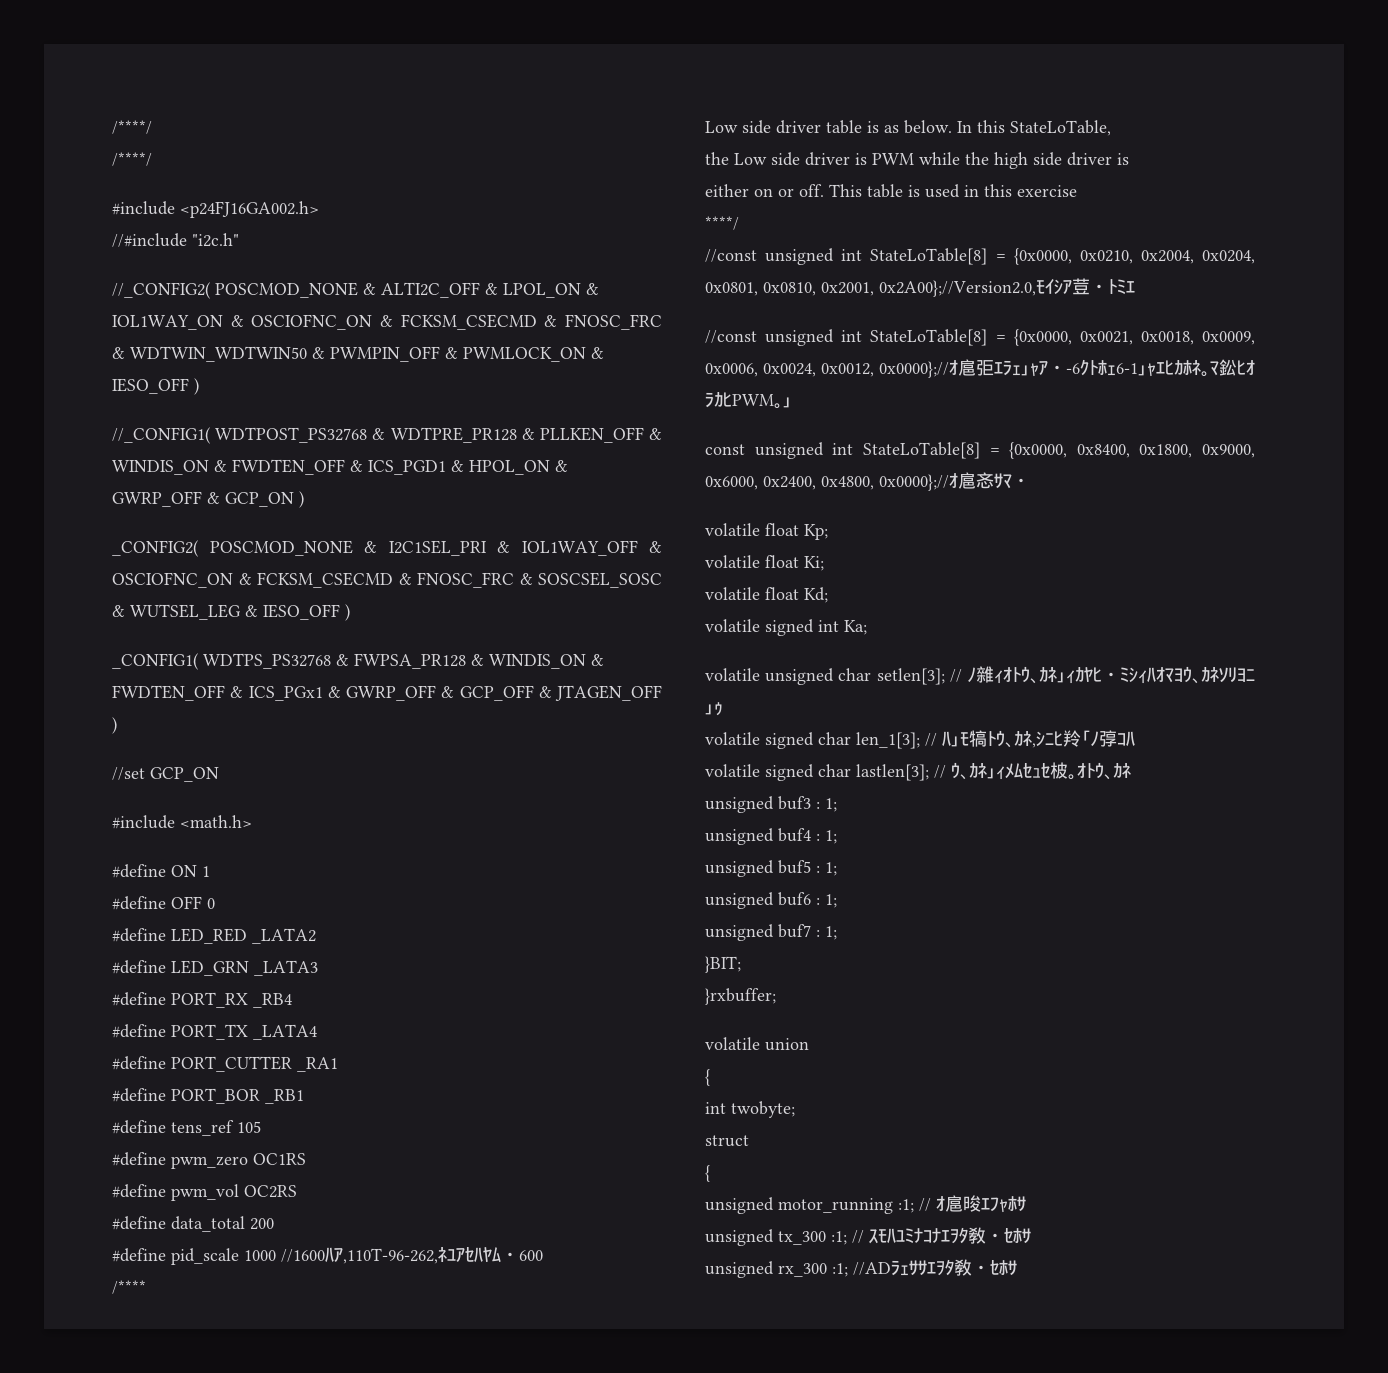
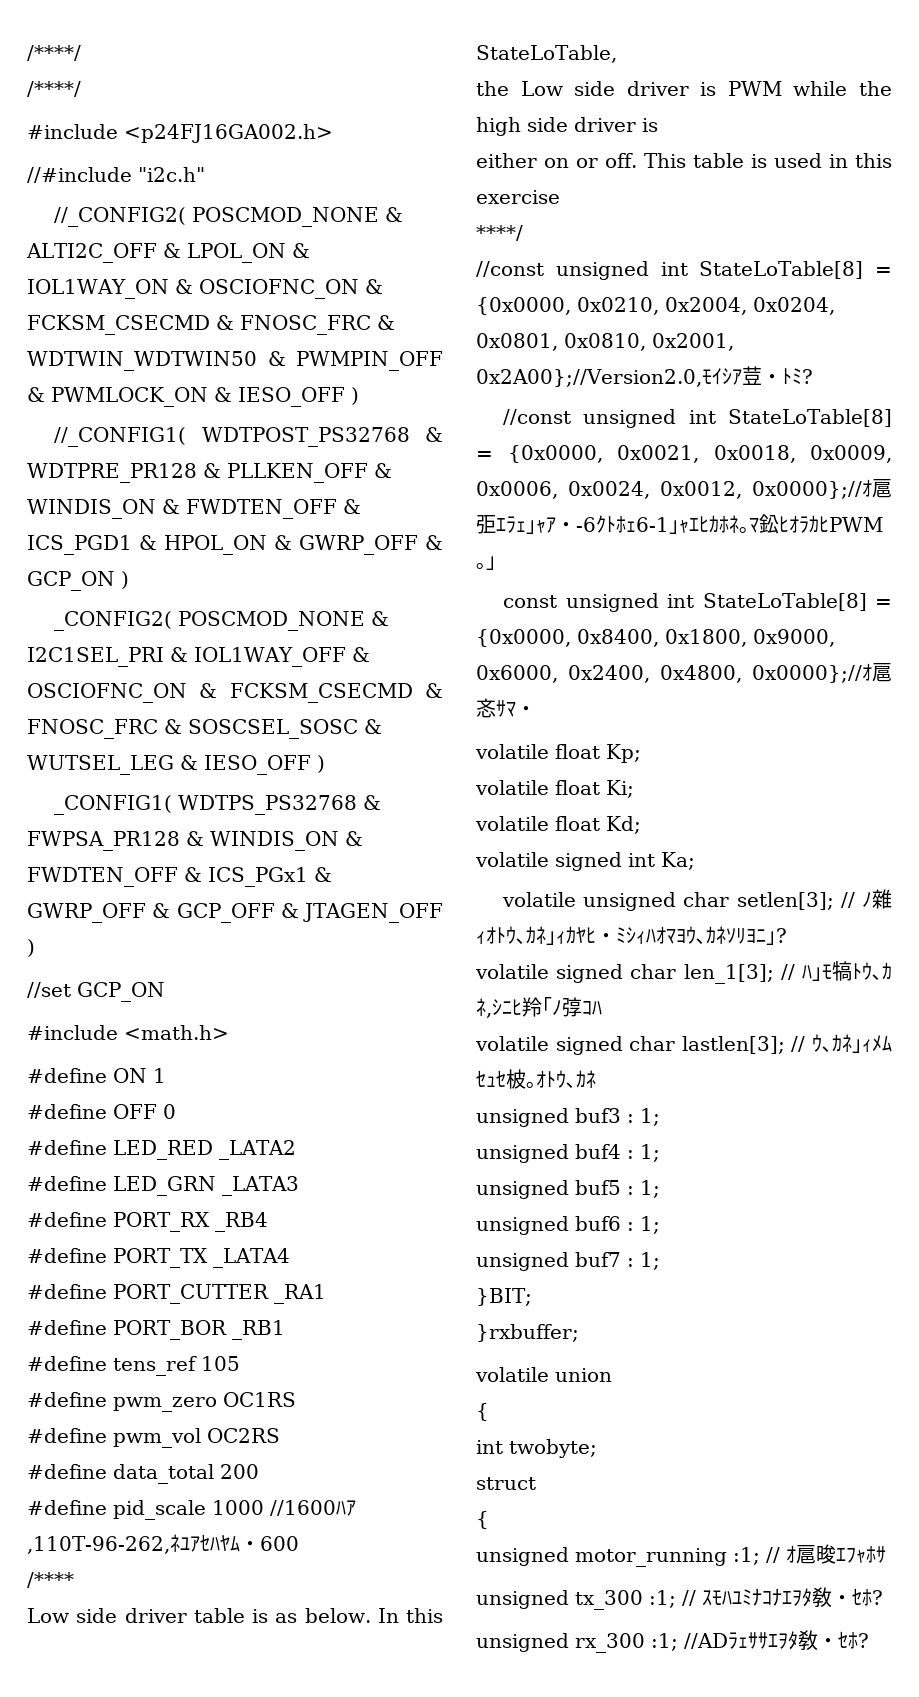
- //const unsigned int StateLoTable[8] = {0x0000, 0x0210, 0x2004, 0x0204, 0x0801, 0x0810, 0x2001, 0x2A00};//Version2.0,ﾓｲｼｱ荳・ﾄﾐｴ
+ //const unsigned int StateLoTable[8] = {0x0000, 0x0210, 0x2004, 0x0204, 0x0801, 0x0810, 0x2001, 0x2A00};//Version2.0,ﾓｲｼｱ荳・ﾄﾐ?
- volatile unsigned char setlen[3]; // ﾉ雜ｨｵﾄｳ､ｶﾈ｣ｨｶﾔﾋ・ﾐｼｨﾊｵﾏﾖｳ､ｶﾈｿﾘﾖﾆ｣ｩ
+ volatile unsigned char setlen[3]; // ﾉ雜ｨｵﾄｳ､ｶﾈ｣ｨｶﾔﾋ・ﾐｼｨﾊｵﾏﾖｳ､ｶﾈｿﾘﾖﾆ｣?
- unsigned tx_300 :1; // ｽﾓﾊﾕﾐﾅｺﾅｴｦﾀ敎・ｾﾎｻ
+ unsigned tx_300 :1; // ｽﾓﾊﾕﾐﾅｺﾅｴｦﾀ敎・ｾﾎ?
- unsigned rx_300 :1; //ADﾗｪｻｻｴｦﾀ敎・ｾﾎｻ
+ unsigned rx_300 :1; //ADﾗｪｻｻｴｦﾀ敎・ｾﾎ?

